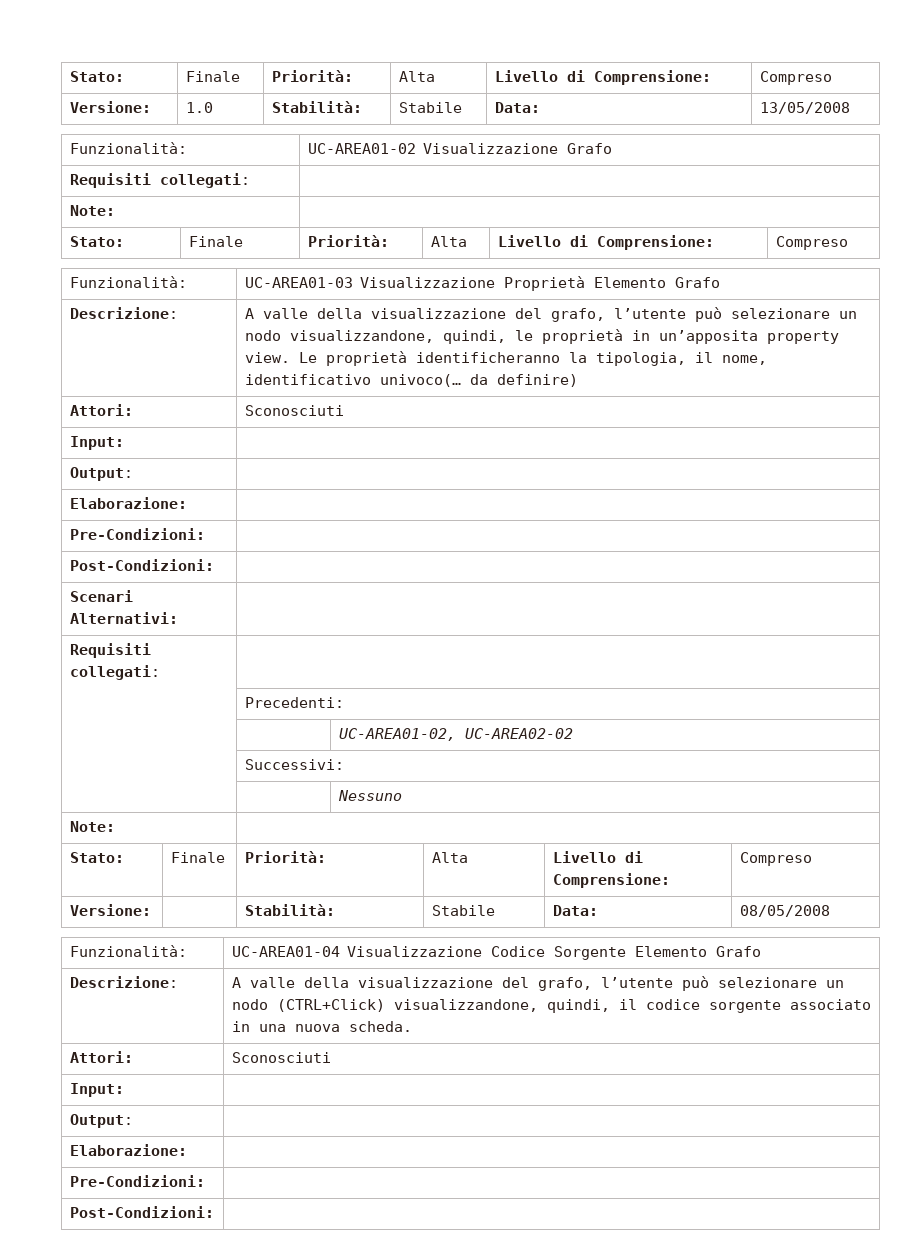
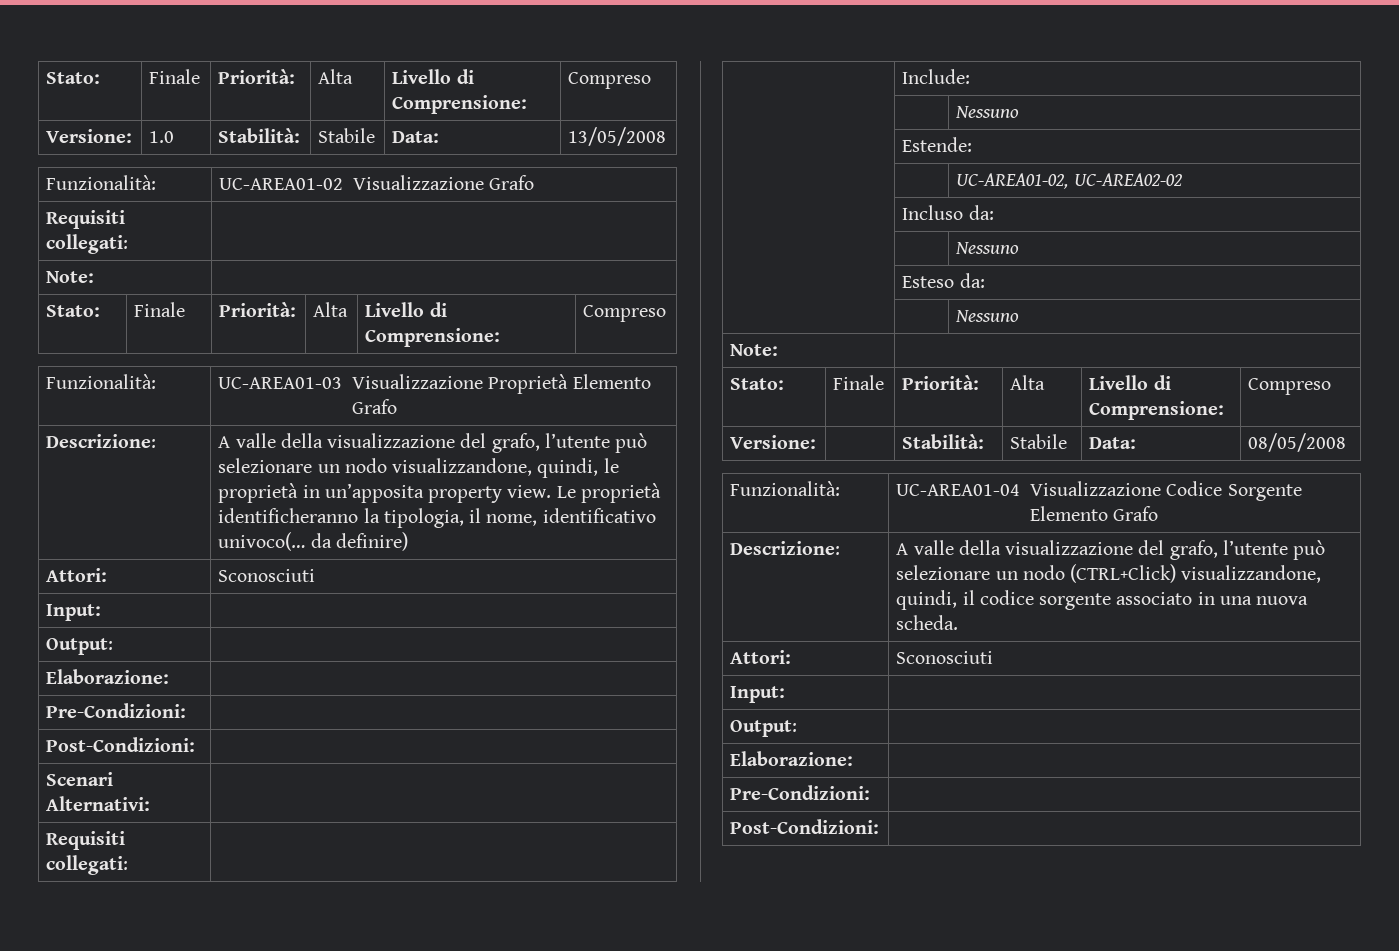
- | Precedenti:
+ | Include:
+ | | Nessuno
+ | Estende:
- | Successivi:
+ | Incluso da:
+ | | Nessuno
+ | Esteso da:

